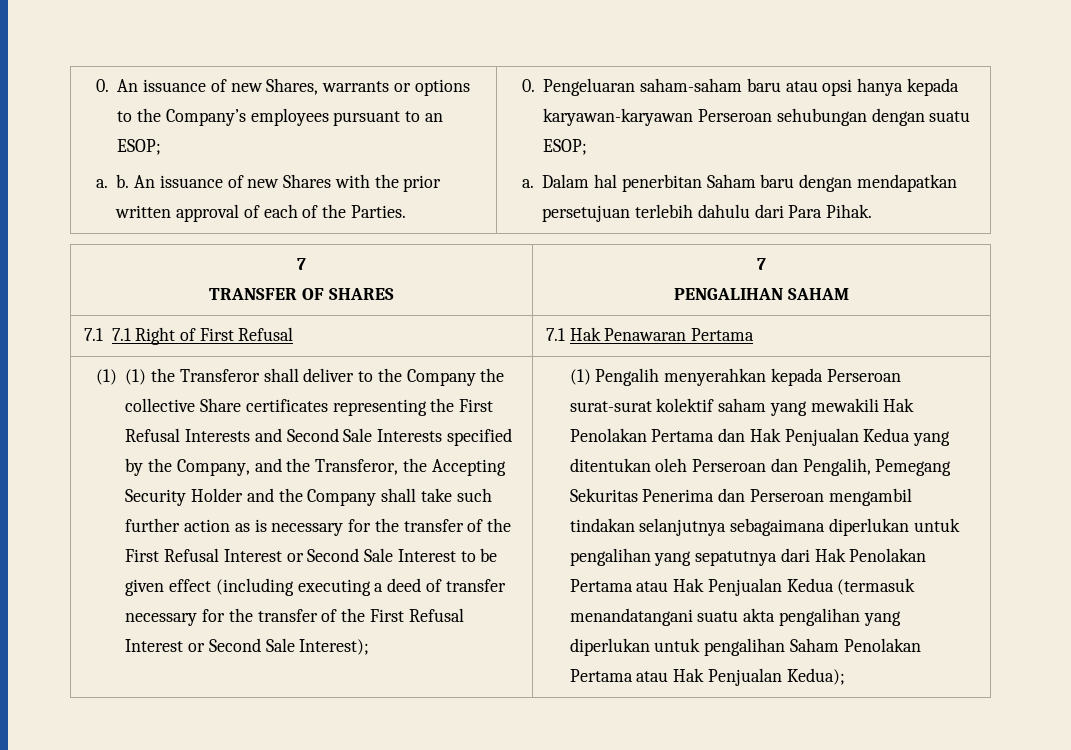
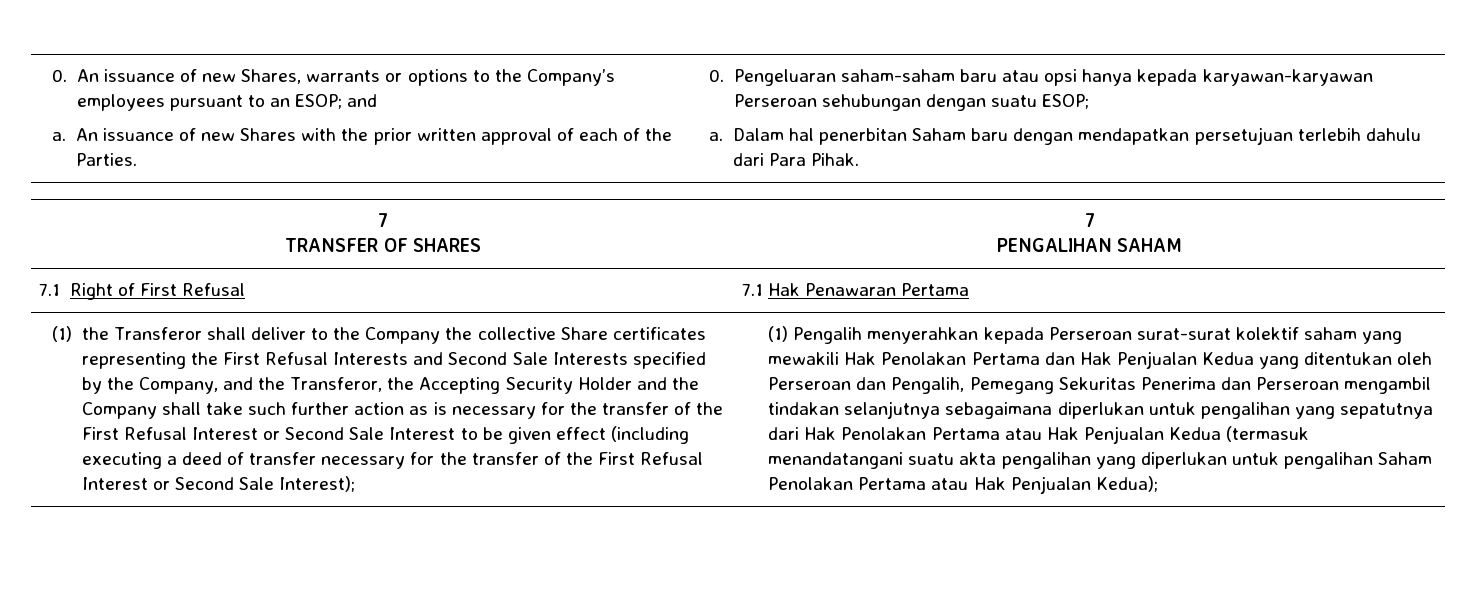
- 0. An issuance of new Shares, warrants or options to the Company’s employees pursuant to an ESOP;
- a. b.
+ 0. An issuance of new Shares, warrants or options to the Company’s employees pursuant to an ESOP; and
+ a.
- 7.1 7.1 Right of First Refusal | 7.1 Hak Penawaran Pertama
+ 7.1 Right of First Refusal | 7.1 Hak Penawaran Pertama
- (1) (1) the Transferor shall deliver to the Company the collective Share certificates representing the First Refusal Interests and Second Sale Interests specified by the Company, and the Transferor, the Accepting Security Holder and the Company shall take such further action as is necessary for the transfer of the First Refusal Interest or Second Sale Interest to be given effect (including executing a deed of transfer necessary for the transfer of the First Refusal Interest or Second Sale Interest);
+ (1) the Transferor shall deliver to the Company the collective Share certificates representing the First Refusal Interests and Second Sale Interests specified by the Company, and the Transferor, the Accepting Security Holder and the Company shall take such further action as is necessary for the transfer of the First Refusal Interest or Second Sale Interest to be given effect (including executing a deed of transfer necessary for the transfer of the First Refusal Interest or Second Sale Interest);

